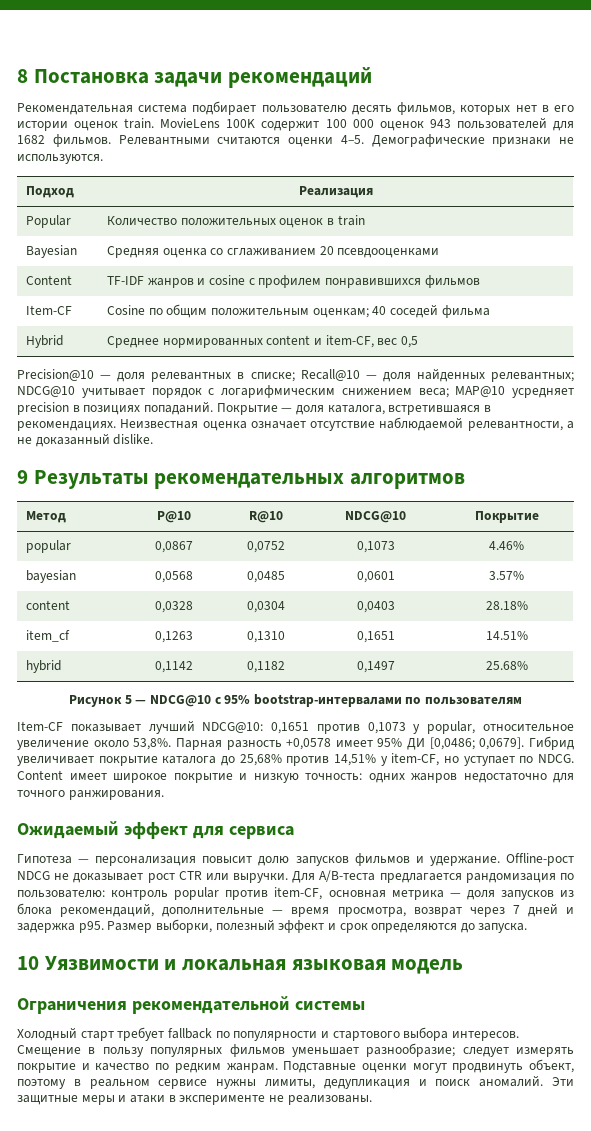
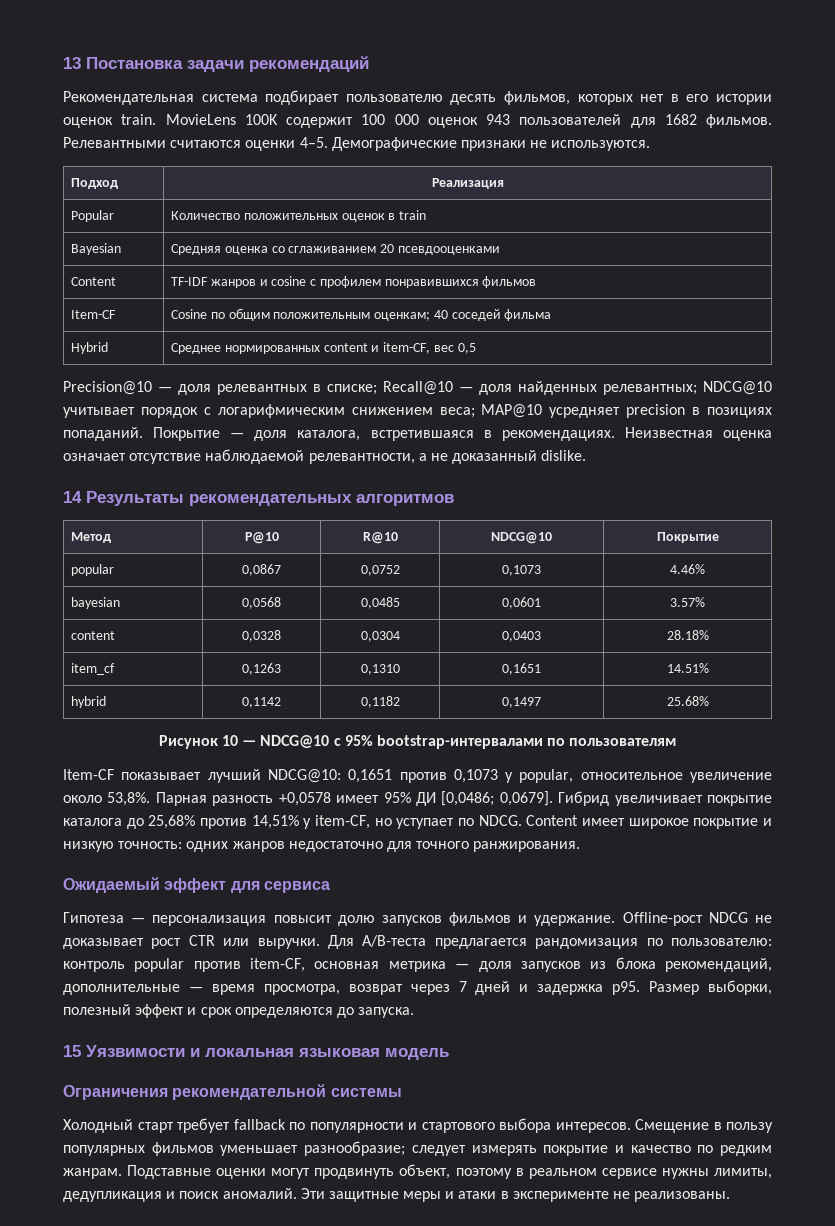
- 8 Постановка задачи рекомендаций
+ 13 Постановка задачи рекомендаций
- 9 Результаты рекомендательных алгоритмов
+ 14 Результаты рекомендательных алгоритмов
- Рисунок 5 — NDCG@10 с 95% bootstrap-интервалами по пользователям
+ Рисунок 10 — NDCG@10 с 95% bootstrap-интервалами по пользователям
- 10 Уязвимости и локальная языковая модель
+ 15 Уязвимости и локальная языковая модель

